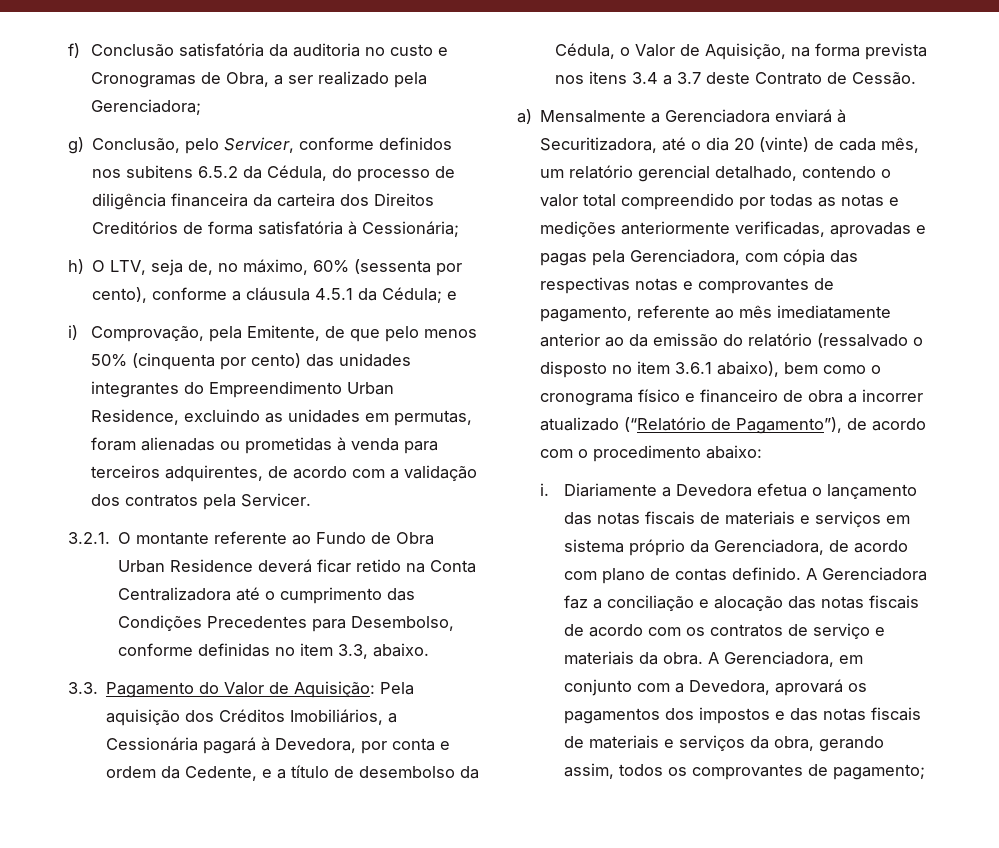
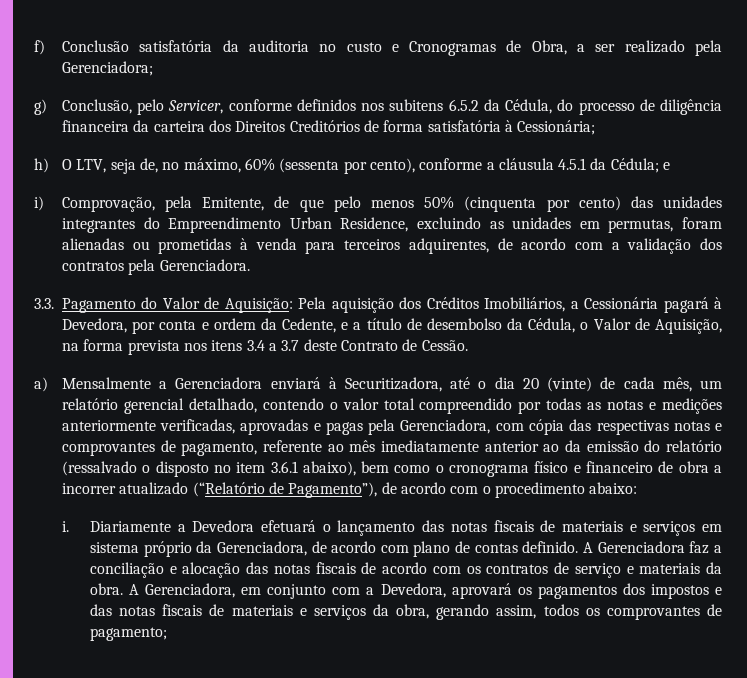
- i) Comprovação, pela Emitente, de que pelo menos 50% (cinquenta por cento) das unidades integrantes do Empreendimento Urban Residence, excluindo as unidades em permutas, foram alienadas ou prometidas à venda para terceiros adquirentes, de acordo com a validação dos contratos pela Servicer.
- 3.2.1. O montante referente ao Fundo de Obra Urban Residence deverá ficar retido na Conta Centralizadora até o cumprimento das Condições Precedentes para Desembolso, conforme definidas no item 3.3, abaixo.
+ i) Comprovação, pela Emitente, de que pelo menos 50% (cinquenta por cento) das unidades integrantes do Empreendimento Urban Residence, excluindo as unidades em permutas, foram alienadas ou prometidas à venda para terceiros adquirentes, de acordo com a validação dos contratos pela Gerenciadora.
- Diariamente a Devedora efetua o lançamento das notas fiscais de materiais e serviços em sistema próprio da Gerenciadora, de acordo com plano de contas definido.
+ Diariamente a Devedora efetuará o lançamento das notas fiscais de materiais e serviços em sistema próprio da Gerenciadora, de acordo com plano de contas definido.

